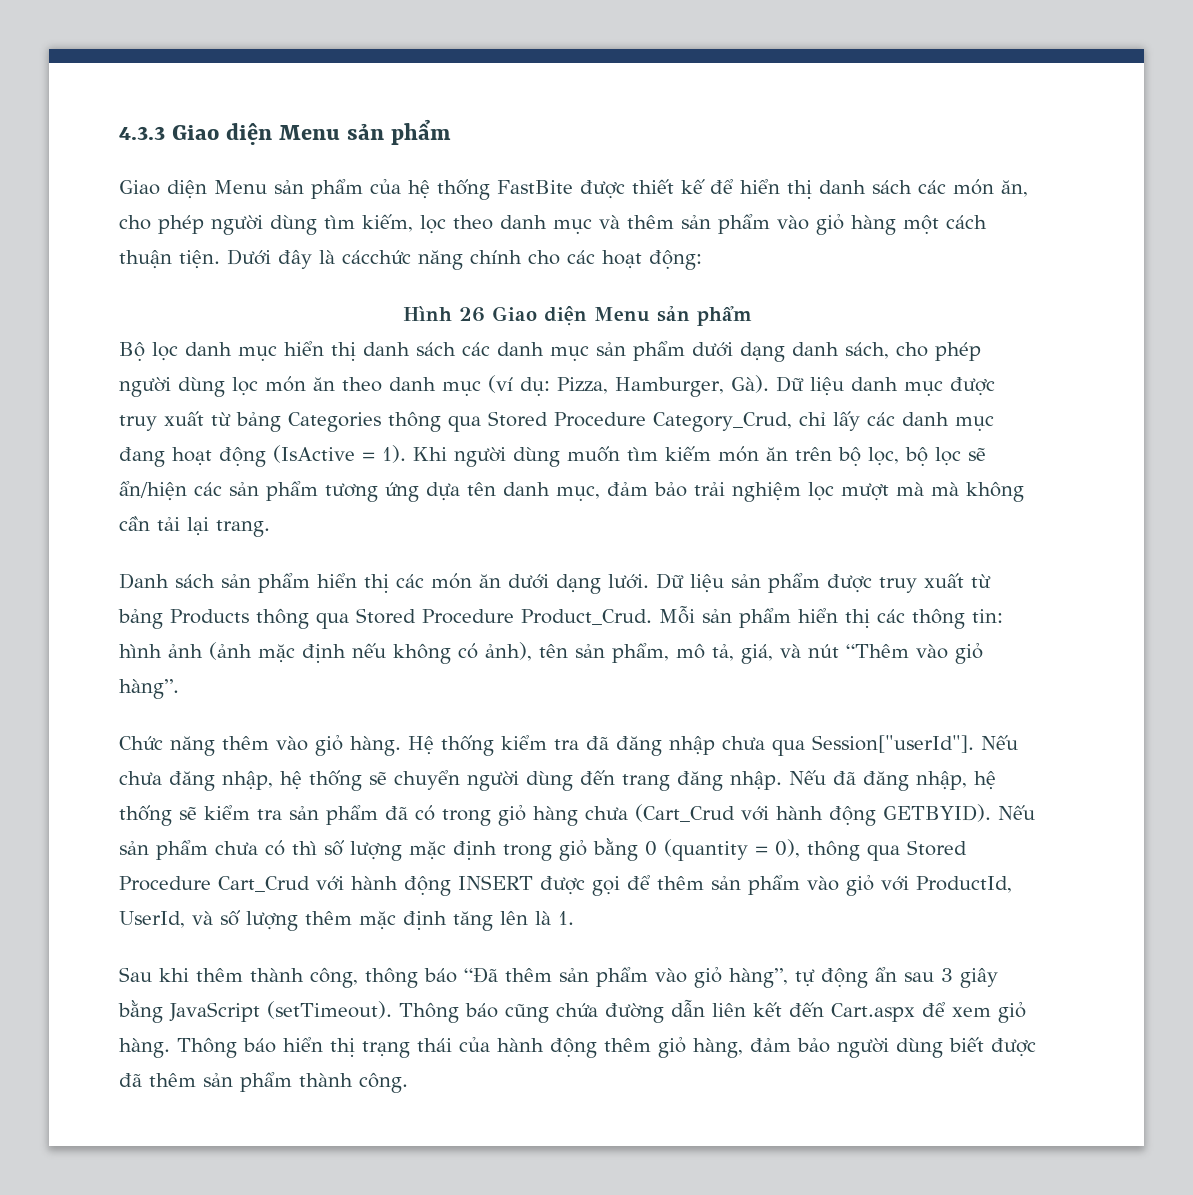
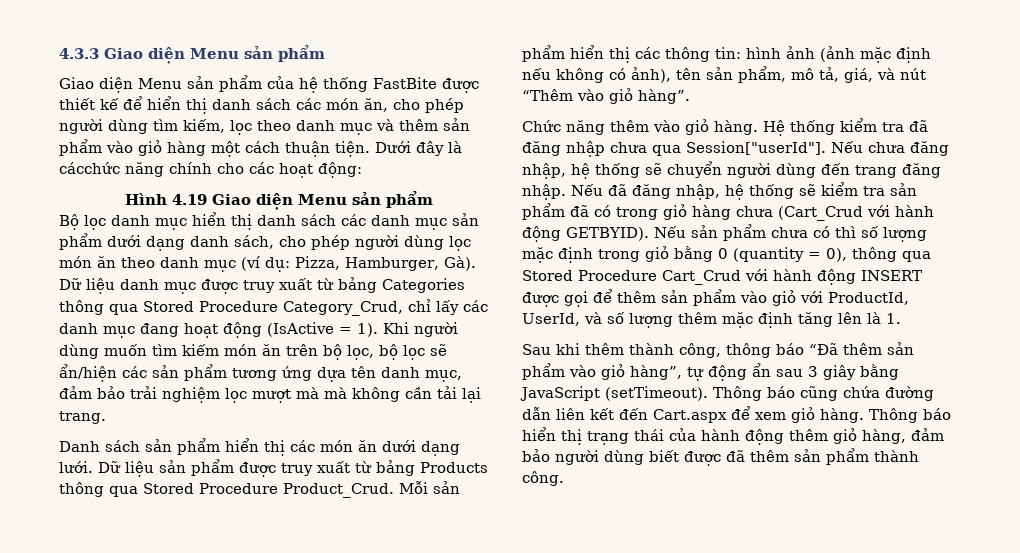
- Hình 26 Giao diện Menu sản phẩm
+ Hình 4.19 Giao diện Menu sản phẩm

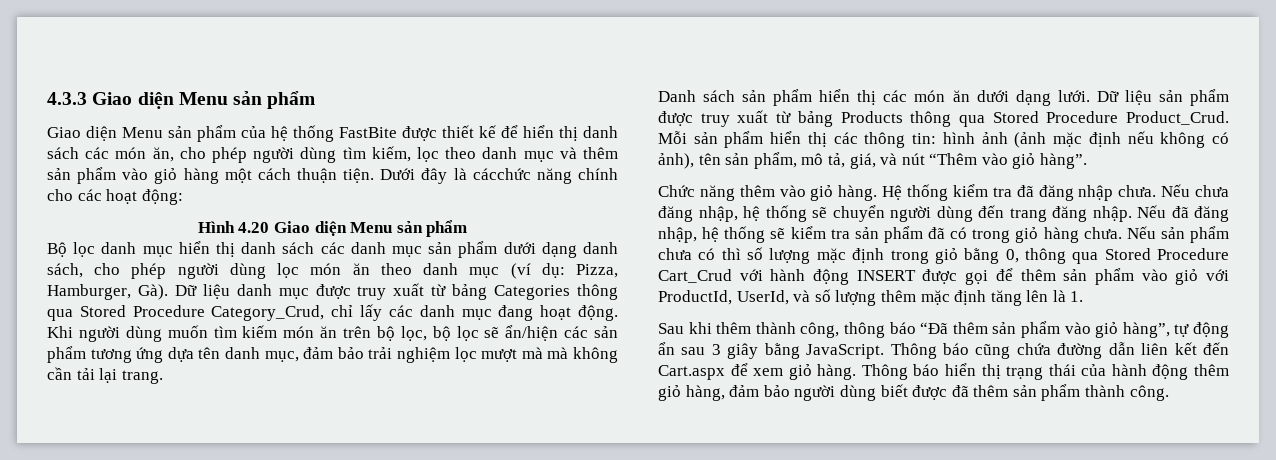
- Hình 4.19 Giao diện Menu sản phẩm
+ Hình 4.20 Giao diện Menu sản phẩm
- Bộ lọc danh mục hiển thị danh sách các danh mục sản phẩm dưới dạng danh sách, cho phép người dùng lọc món ăn theo danh mục (ví dụ: Pizza, Hamburger, Gà). Dữ liệu danh mục được truy xuất từ bảng Categories thông qua Stored Procedure Category_Crud, chỉ lấy các danh mục đang hoạt động (IsActive = 1).
+ Bộ lọc danh mục hiển thị danh sách các danh mục sản phẩm dưới dạng danh sách, cho phép người dùng lọc món ăn theo danh mục (ví dụ: Pizza, Hamburger, Gà). Dữ liệu danh mục được truy xuất từ bảng Categories thông qua Stored Procedure Category_Crud, chỉ lấy các danh mục đang hoạt động.
- Hệ thống kiểm tra đã đăng nhập chưa qua Session["userId"].
+ Hệ thống kiểm tra đã đăng nhập chưa.
- Nếu đã đăng nhập, hệ thống sẽ kiểm tra sản phẩm đã có trong giỏ hàng chưa (Cart_Crud với hành động GETBYID).
+ Nếu đã đăng nhập, hệ thống sẽ kiểm tra sản phẩm đã có trong giỏ hàng chưa.
- Nếu sản phẩm chưa có thì số lượng mặc định trong giỏ bằng 0 (quantity = 0), thông qua Stored Procedure Cart_Crud với hành động INSERT được gọi để thêm sản phẩm vào giỏ với ProductId, UserId, và số lượng thêm mặc định tăng lên là 1.
+ Nếu sản phẩm chưa có thì số lượng mặc định trong giỏ bằng 0, thông qua Stored Procedure Cart_Crud với hành động INSERT được gọi để thêm sản phẩm vào giỏ với ProductId, UserId, và số lượng thêm mặc định tăng lên là 1.
- Sau khi thêm thành công, thông báo “Đã thêm sản phẩm vào giỏ hàng”, tự động ẩn sau 3 giây bằng JavaScript (setTimeout).
+ Sau khi thêm thành công, thông báo “Đã thêm sản phẩm vào giỏ hàng”, tự động ẩn sau 3 giây bằng JavaScript.

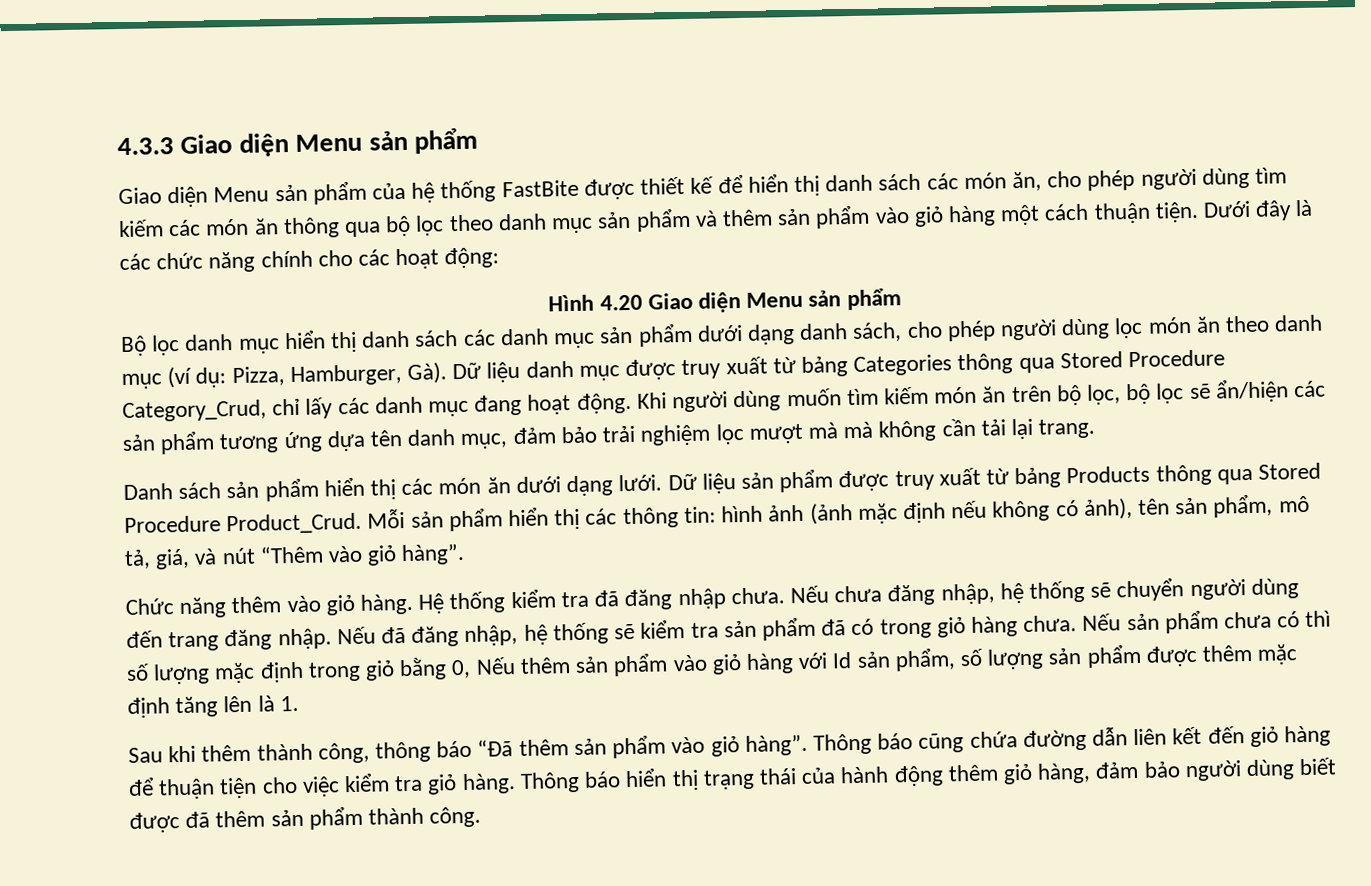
- Giao diện Menu sản phẩm của hệ thống FastBite được thiết kế để hiển thị danh sách các món ăn, cho phép người dùng tìm kiếm, lọc theo danh mục và thêm sản phẩm vào giỏ hàng một cách thuận tiện.
+ Giao diện Menu sản phẩm của hệ thống FastBite được thiết kế để hiển thị danh sách các món ăn, cho phép người dùng tìm kiếm các món ăn thông qua bộ lọc theo danh mục sản phẩm và thêm sản phẩm vào giỏ hàng một cách thuận tiện.
- Dưới đây là cácchức năng chính cho các hoạt động:
+ Dưới đây là các chức năng chính cho các hoạt động:
- Nếu sản phẩm chưa có thì số lượng mặc định trong giỏ bằng 0, thông qua Stored Procedure Cart_Crud với hành động INSERT được gọi để thêm sản phẩm vào giỏ với ProductId, UserId, và số lượng thêm mặc định tăng lên là 1.
+ Nếu sản phẩm chưa có thì số lượng mặc định trong giỏ bằng 0, Nếu thêm sản phẩm vào giỏ hàng với Id sản phẩm, số lượng sản phẩm được thêm mặc định tăng lên là 1.
- Sau khi thêm thành công, thông báo “Đã thêm sản phẩm vào giỏ hàng”, tự động ẩn sau 3 giây bằng JavaScript.
+ Sau khi thêm thành công, thông báo “Đã thêm sản phẩm vào giỏ hàng”.
- Thông báo cũng chứa đường dẫn liên kết đến Cart.aspx để xem giỏ hàng.
+ Thông báo cũng chứa đường dẫn liên kết đến giỏ hàng để thuận tiện cho việc kiểm tra giỏ hàng.

